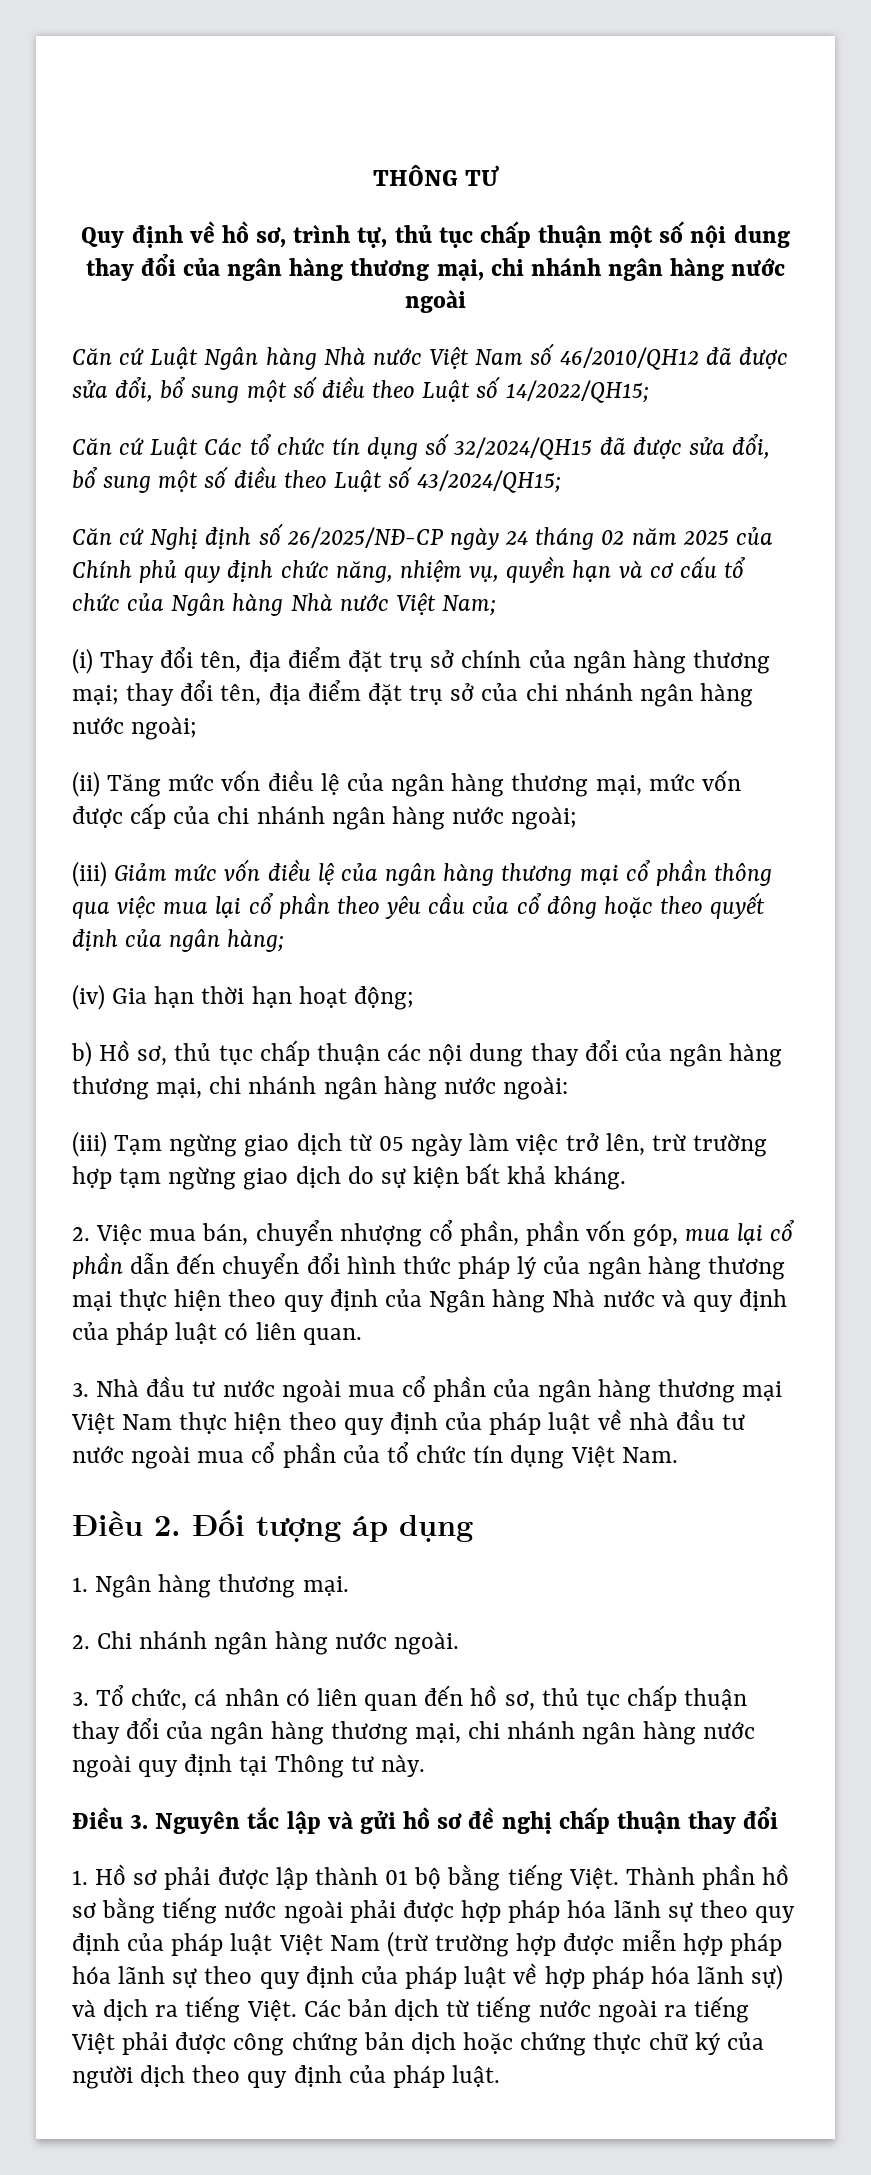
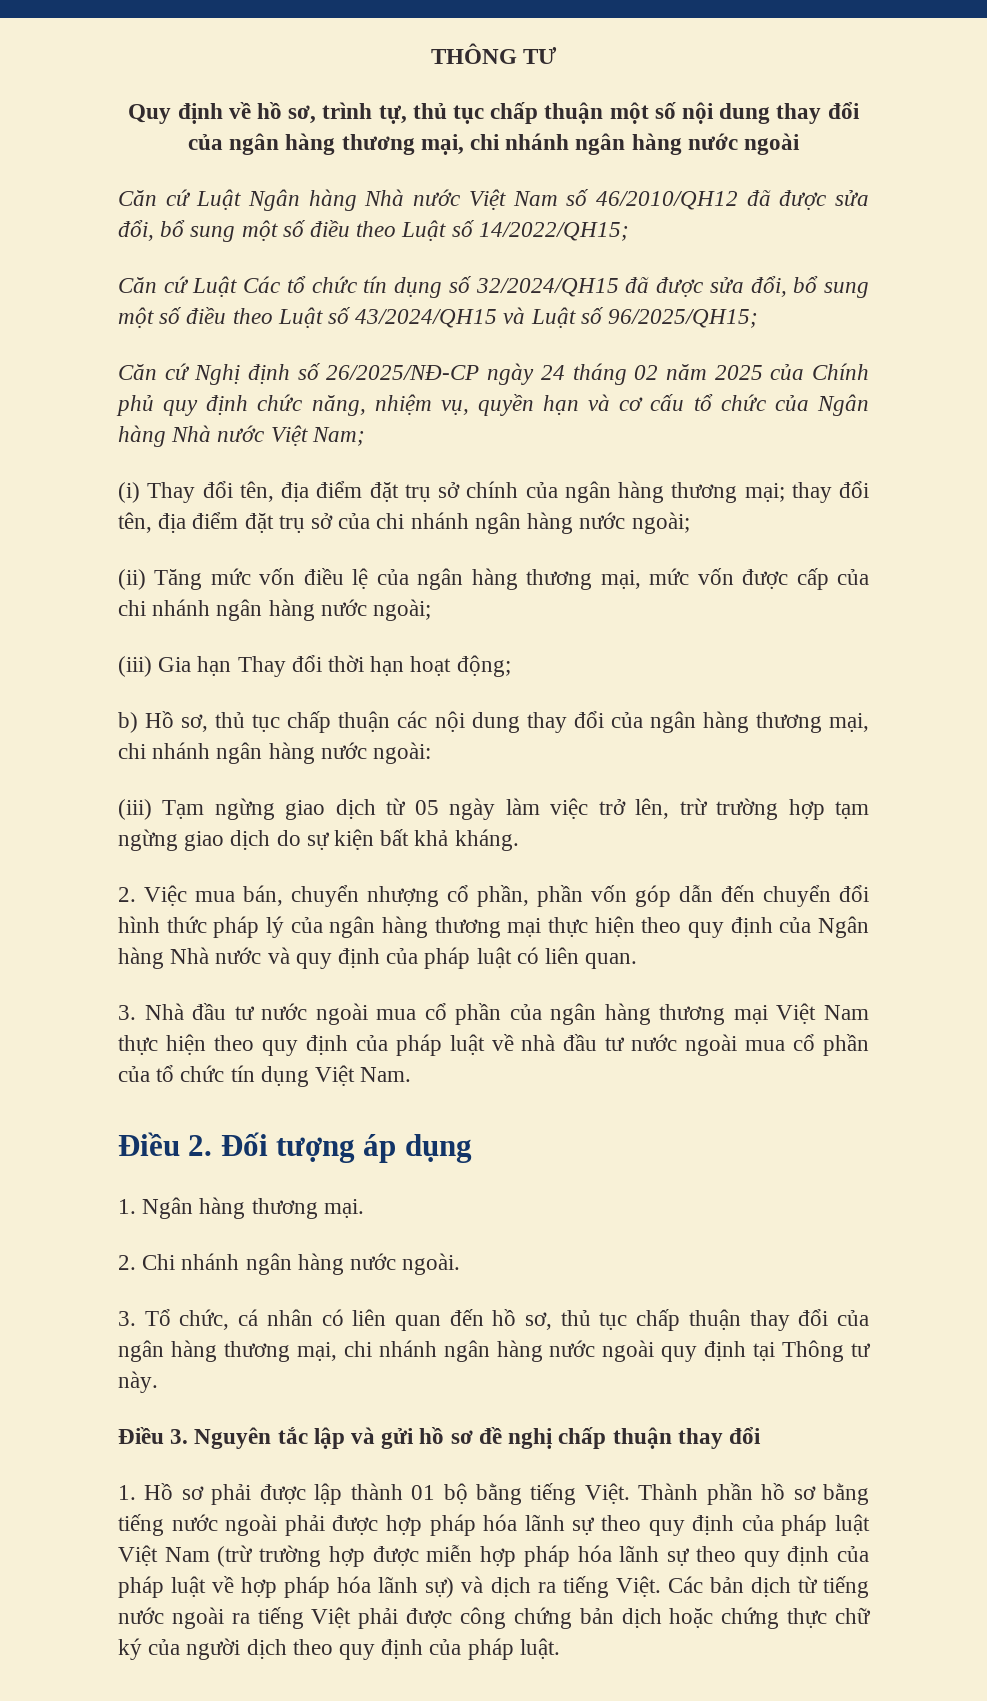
- Căn cứ Luật Các tổ chức tín dụng số 32/2024/QH15 đã được sửa đổi, bổ sung một số điều theo Luật số 43/2024/QH15;
+ Căn cứ Luật Các tổ chức tín dụng số 32/2024/QH15 đã được sửa đổi, bổ sung một số điều theo Luật số 43/2024/QH15 và Luật số 96/2025/QH15;
- (iii) Giảm mức vốn điều lệ của ngân hàng thương mại cổ phần thông qua việc mua lại cổ phần theo yêu cầu của cổ đông hoặc theo quyết định của ngân hàng;
- (iv) Gia hạn thời hạn hoạt động;
+ (iii) Gia hạn Thay đổi thời hạn hoạt động;
- 2. Việc mua bán, chuyển nhượng cổ phần, phần vốn góp, mua lại cổ phần dẫn đến chuyển đổi hình thức pháp lý của ngân hàng thương mại thực hiện theo quy định của Ngân hàng Nhà nước và quy định của pháp luật có liên quan.
+ 2. Việc mua bán, chuyển nhượng cổ phần, phần vốn góp dẫn đến chuyển đổi hình thức pháp lý của ngân hàng thương mại thực hiện theo quy định của Ngân hàng Nhà nước và quy định của pháp luật có liên quan.

